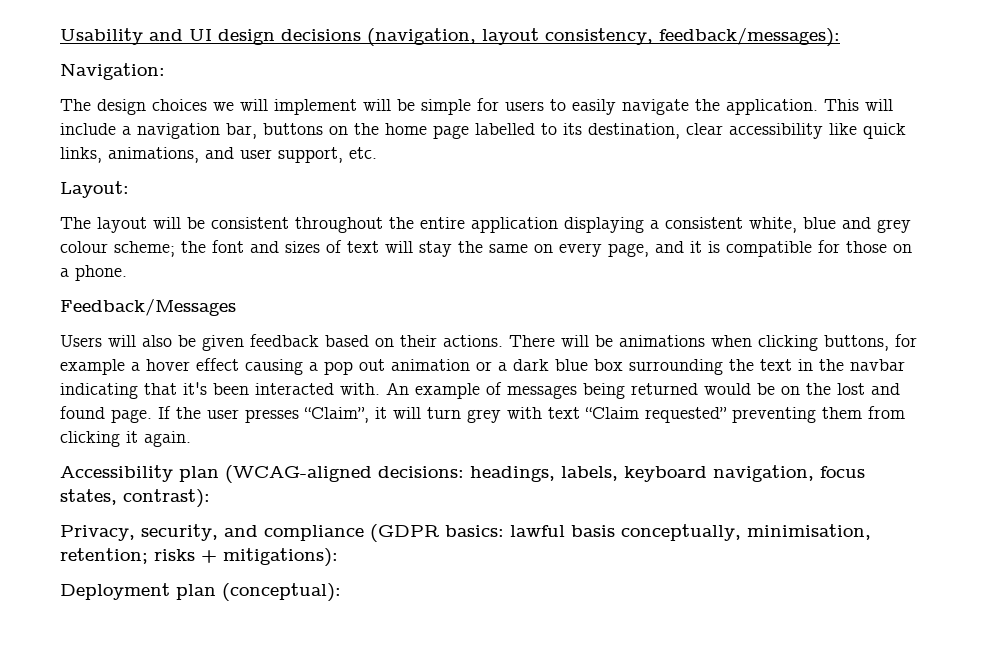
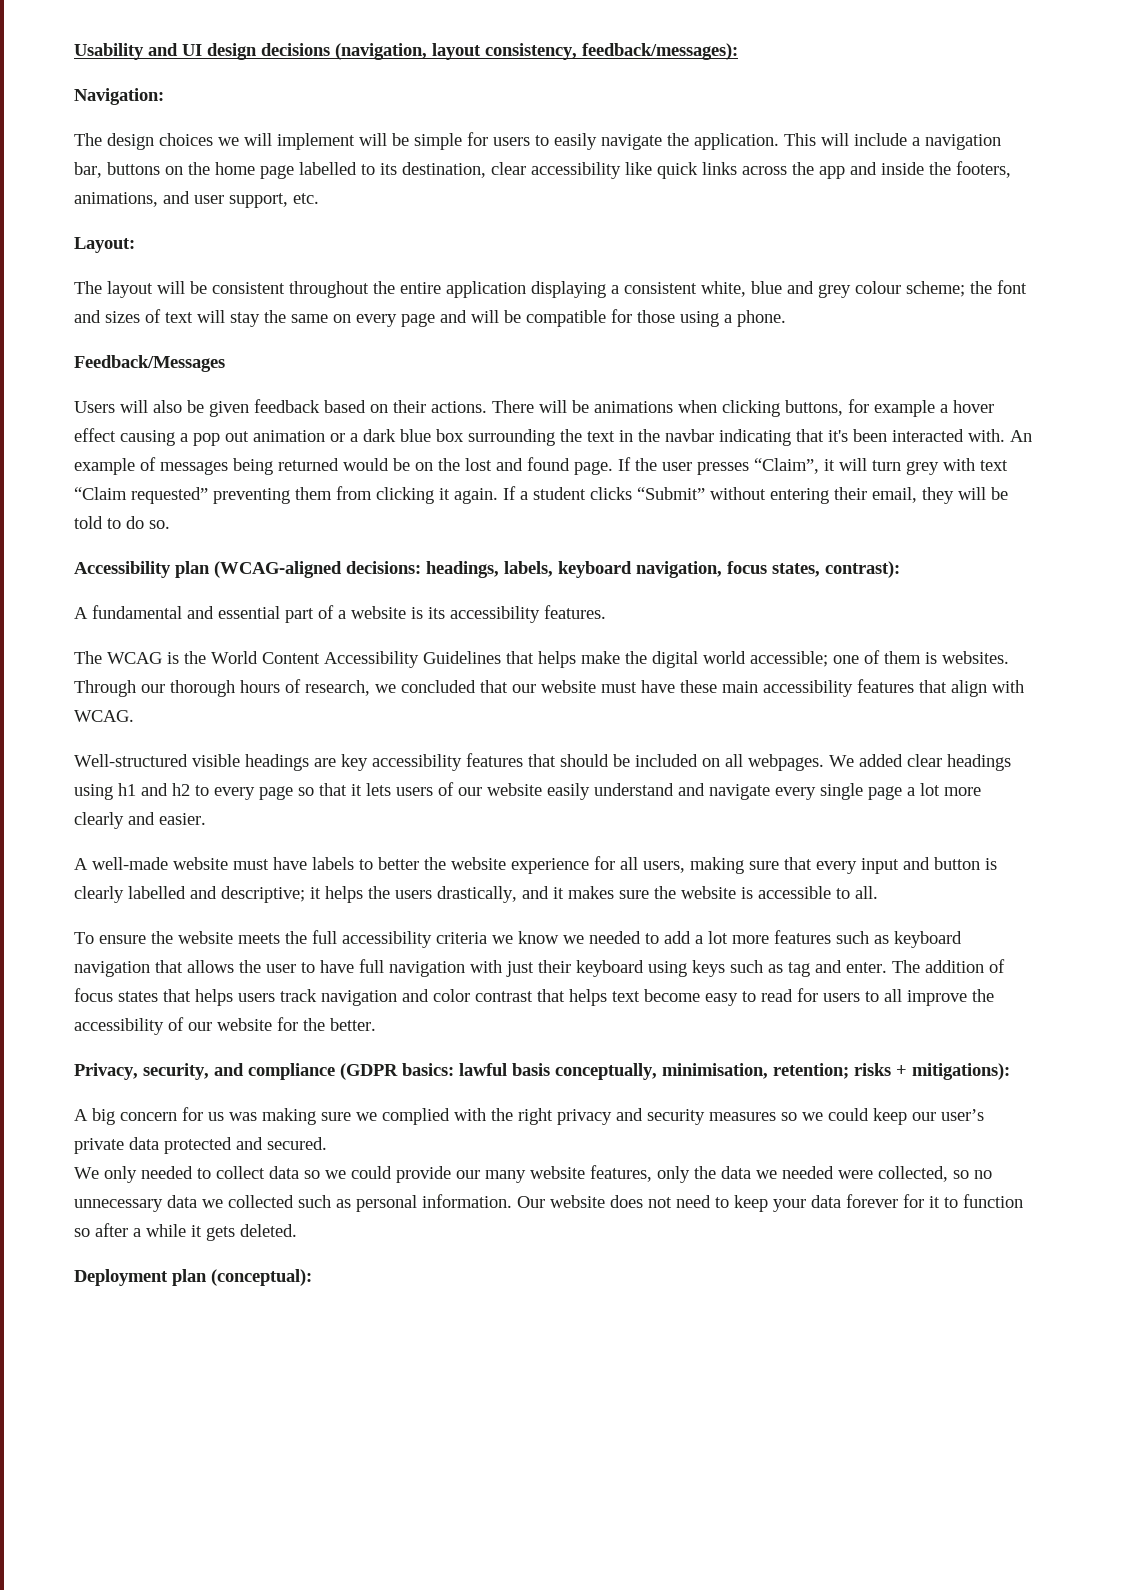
- This will include a navigation bar, buttons on the home page labelled to its destination, clear accessibility like quick links, animations, and user support, etc.
+ This will include a navigation bar, buttons on the home page labelled to its destination, clear accessibility like quick links across the app and inside the footers, animations, and user support, etc.
- The layout will be consistent throughout the entire application displaying a consistent white, blue and grey colour scheme; the font and sizes of text will stay the same on every page, and it is compatible for those on a phone.
+ The layout will be consistent throughout the entire application displaying a consistent white, blue and grey colour scheme; the font and sizes of text will stay the same on every page and will be compatible for those using a phone.
+ If a student clicks “Submit” without entering their email, they will be told to do so.
+ A fundamental and essential part of a website is its accessibility features.
+ The WCAG is the World Content Accessibility Guidelines that helps make the digital world accessible; one of them is websites. Through our thorough hours of research, we concluded that our website must have these main accessibility features that align with WCAG.
+ Well-structured visible headings are key accessibility features that should be included on all webpages. We added clear headings using h1 and h2 to every page so that it lets users of our website easily understand and navigate every single page a lot more clearly and easier.
+ A well-made website must have labels to better the website experience for all users, making sure that every input and button is clearly labelled and descriptive; it helps the users drastically, and it makes sure the website is accessible to all.
+ To ensure the website meets the full accessibility criteria we know we needed to add a lot more features such as keyboard navigation that allows the user to have full navigation with just their keyboard using keys such as tag and enter. The addition of focus states that helps users track navigation and color contrast that helps text become easy to read for users to all improve the accessibility of our website for the better.
+ A big concern for us was making sure we complied with the right privacy and security measures so we could keep our user’s private data protected and secured.
+ We only needed to collect data so we could provide our many website features, only the data we needed were collected, so no unnecessary data we collected such as personal information. Our website does not need to keep your data forever for it to function so after a while it gets deleted.

